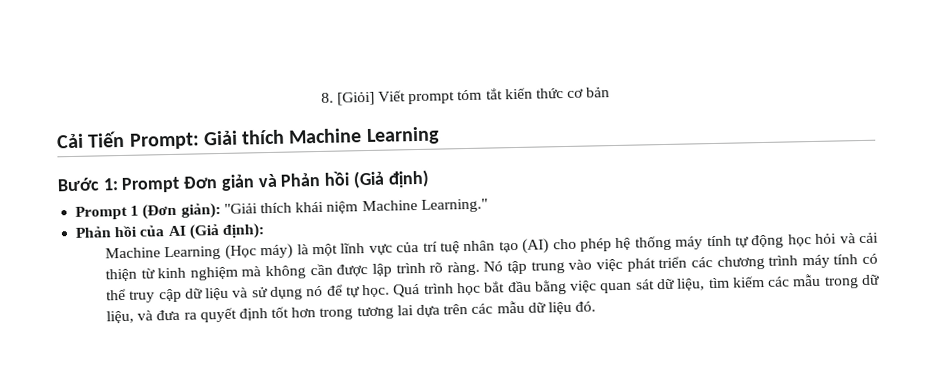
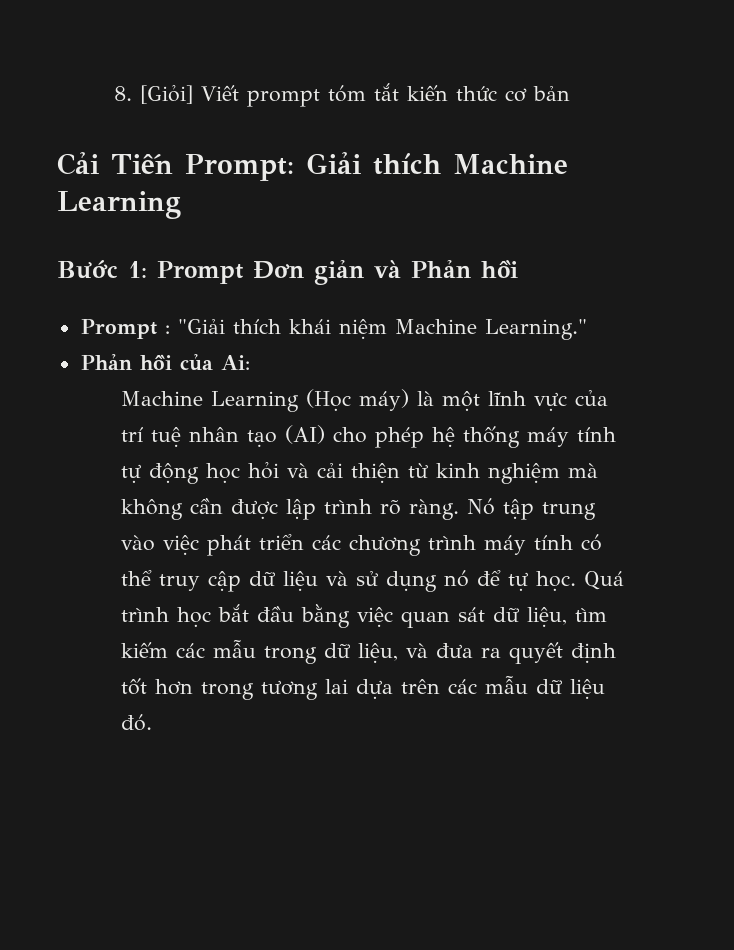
- Bước 1: Prompt Đơn giản và Phản hồi (Giả định)
- Prompt 1 (Đơn giản): "Giải thích khái niệm Machine Learning."
+ Bước 1: Prompt Đơn giản và Phản hồi
+ Prompt : "Giải thích khái niệm Machine Learning."
- Phản hồi của AI (Giả định):
+ Phản hồi của Ai:

